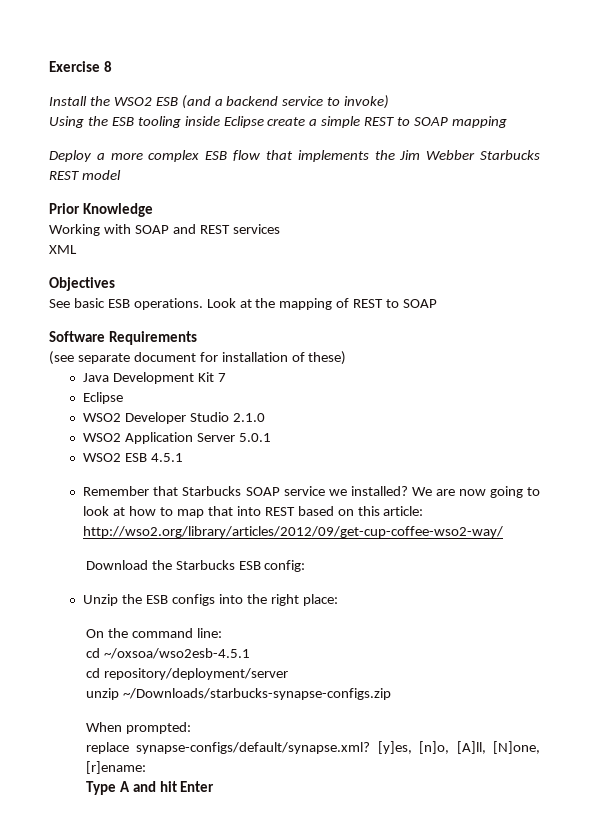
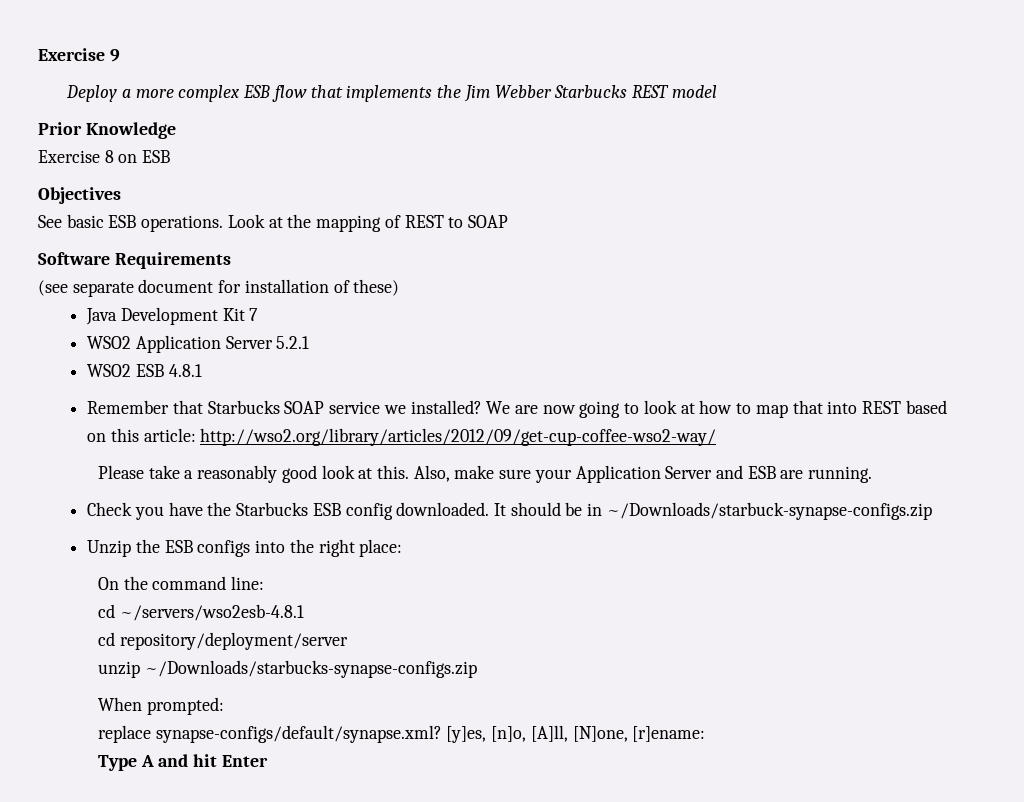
- Exercise 8
- Install the WSO2 ESB (and a backend service to invoke)
- Using the ESB tooling inside Eclipse create a simple REST to SOAP mapping
+ Exercise 9
- Working with SOAP and REST services
- XML
+ Exercise 8 on ESB
  Java Development Kit 7
- Eclipse
- WSO2 Developer Studio 2.1.0
- WSO2 Application Server 5.0.1
- WSO2 ESB 4.5.1
+ WSO2 Application Server 5.2.1
+ WSO2 ESB 4.8.1
- Download the Starbucks ESB config:
+ Please take a reasonably good look at this. Also, make sure your Application Server and ESB are running.
+ Check you have the Starbucks ESB config downloaded. It should be in ~/Downloads/starbuck-synapse-configs.zip
- cd ~/oxsoa/wso2esb-4.5.1
+ cd ~/servers/wso2esb-4.8.1

